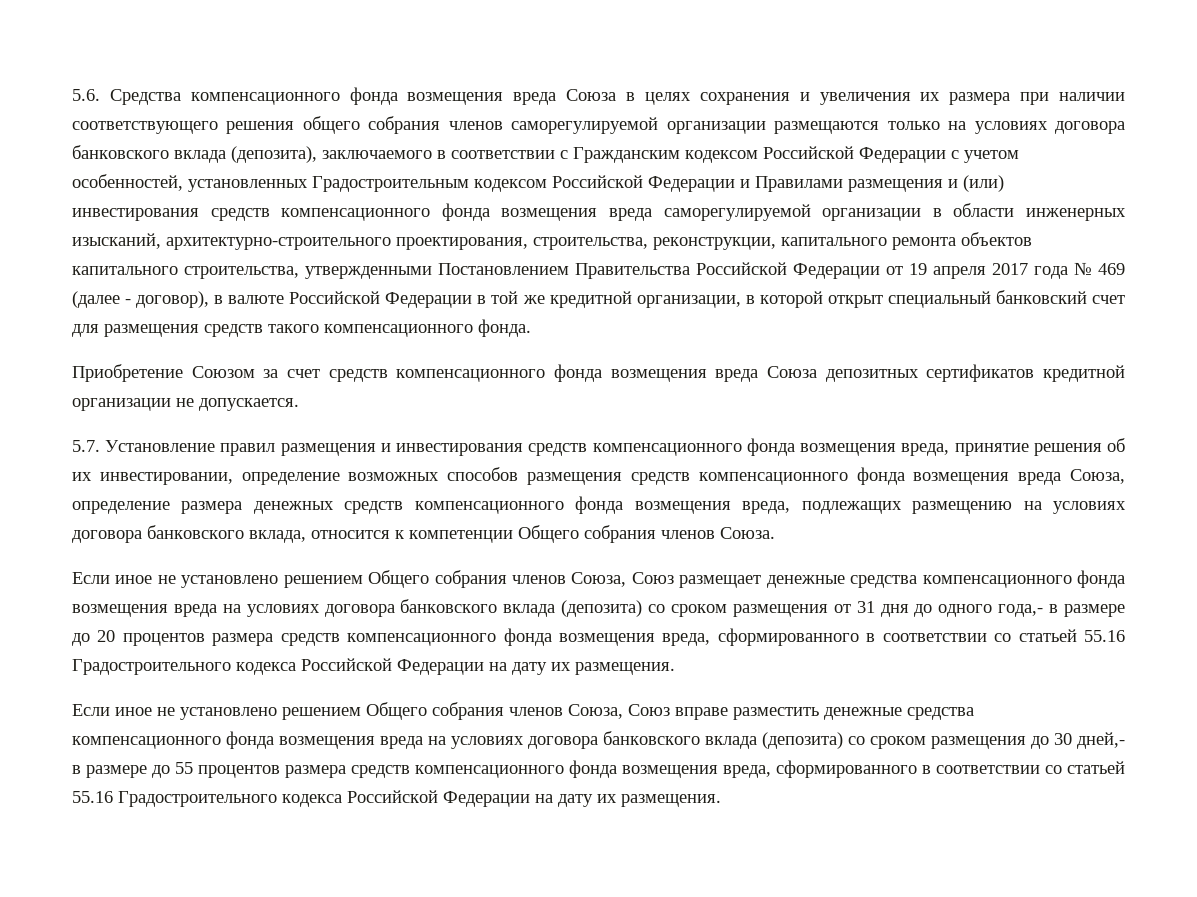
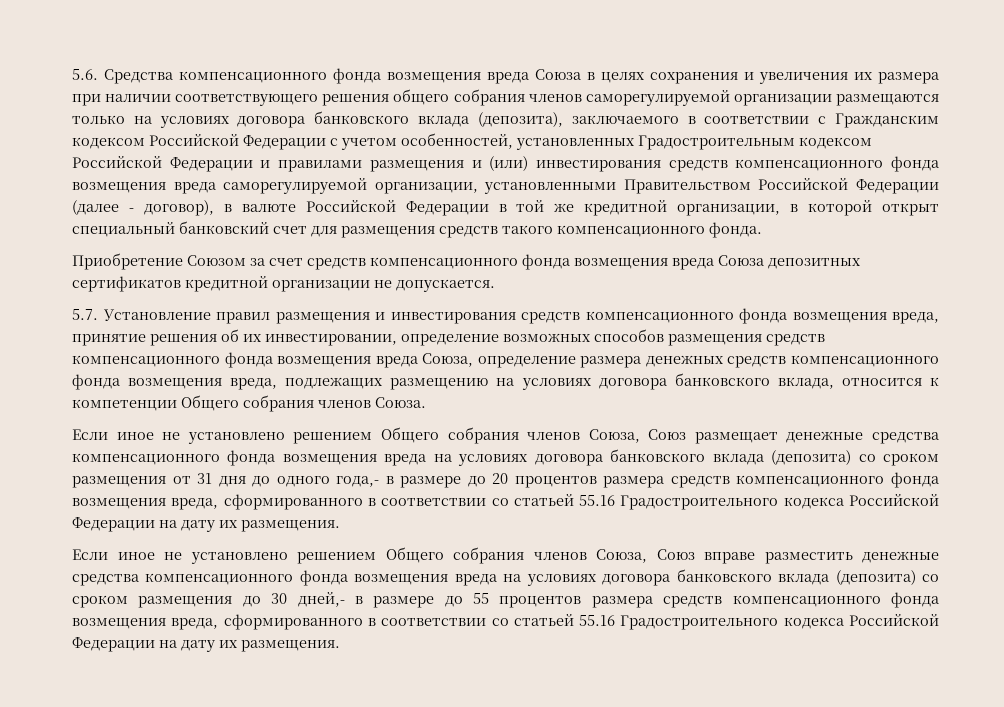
- 5.6. Средства компенсационного фонда возмещения вреда Союза в целях сохранения и увеличения их размера при наличии соответствующего решения общего собрания членов саморегулируемой организации размещаются только на условиях договора банковского вклада (депозита), заключаемого в соответствии с Гражданским кодексом Российской Федерации с учетом особенностей, установленных Градостроительным кодексом Российской Федерации и Правилами размещения и (или) инвестирования средств компенсационного фонда возмещения вреда саморегулируемой организации в области инженерных изысканий, архитектурно-строительного проектирования, строительства, реконструкции, капитального ремонта объектов капитального строительства, утвержденными Постановлением Правительства Российской Федерации от 19 апреля 2017 года № 469 (далее - договор), в валюте Российской Федерации в той же кредитной организации, в которой открыт специальный банковский счет для размещения средств такого компенсационного фонда.
+ 5.6. Средства компенсационного фонда возмещения вреда Союза в целях сохранения и увеличения их размера при наличии соответствующего решения общего собрания членов саморегулируемой организации размещаются только на условиях договора банковского вклада (депозита), заключаемого в соответствии с Гражданским кодексом Российской Федерации с учетом особенностей, установленных Градостроительным кодексом Российской Федерации и правилами размещения и (или) инвестирования средств компенсационного фонда возмещения вреда саморегулируемой организации, установленными Правительством Российской Федерации (далее - договор), в валюте Российской Федерации в той же кредитной организации, в которой открыт специальный банковский счет для размещения средств такого компенсационного фонда.

